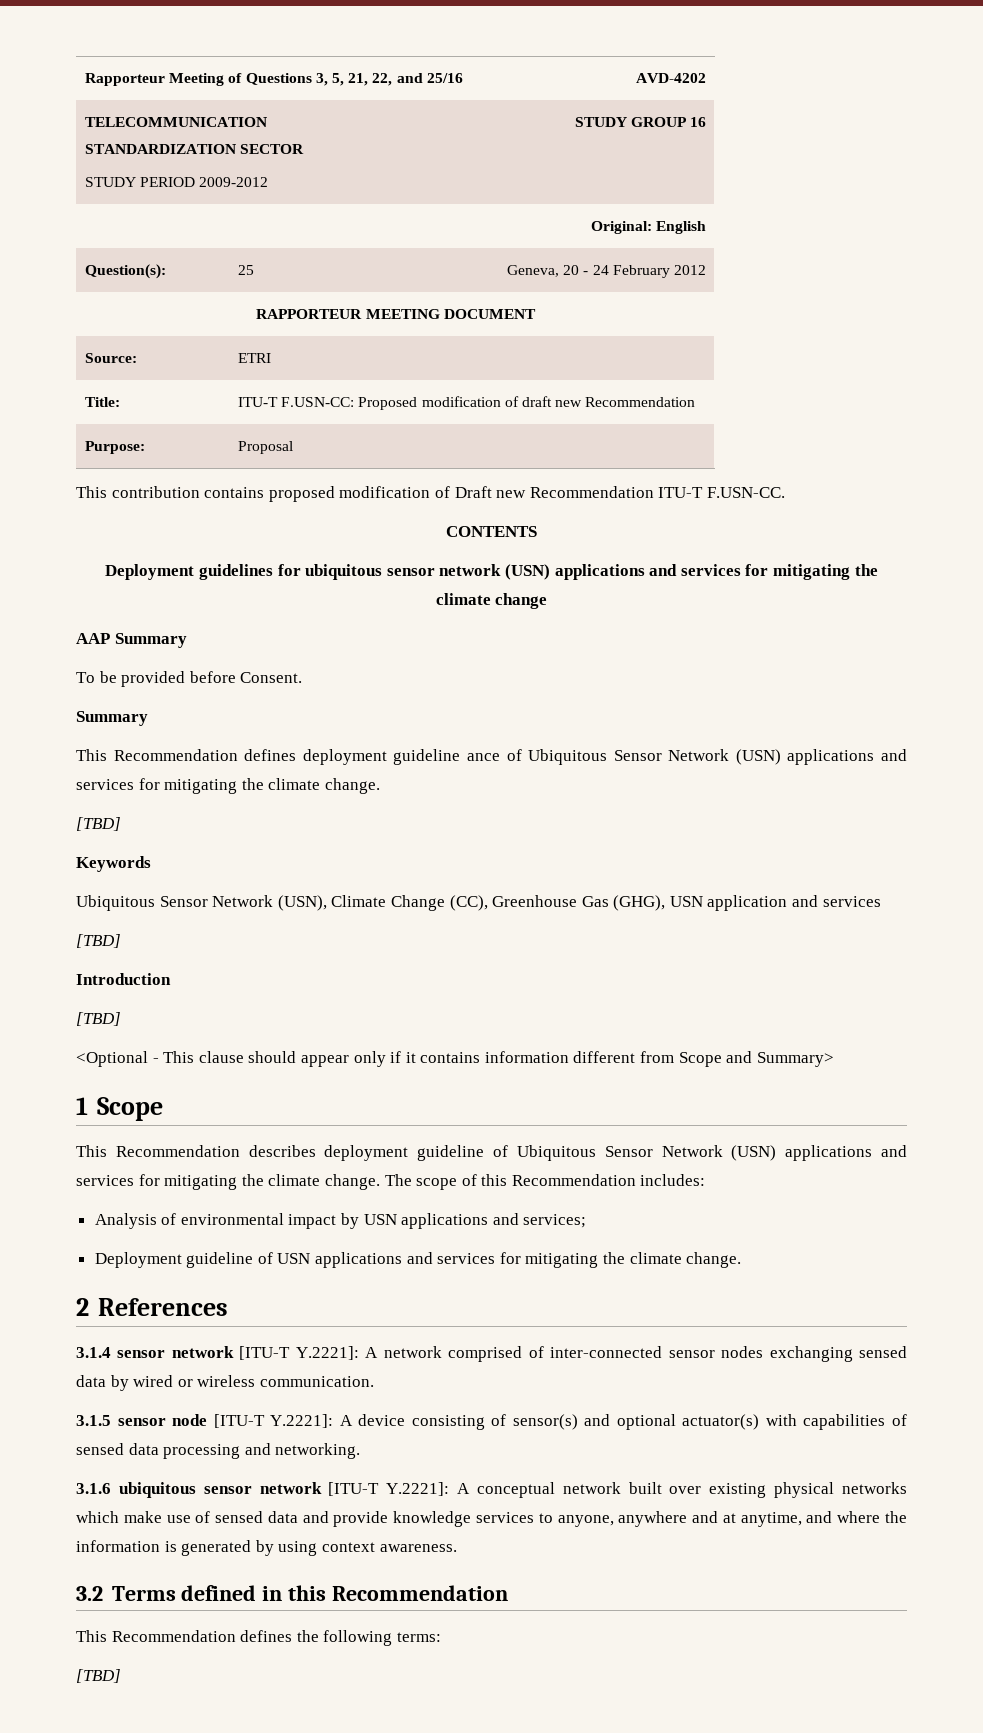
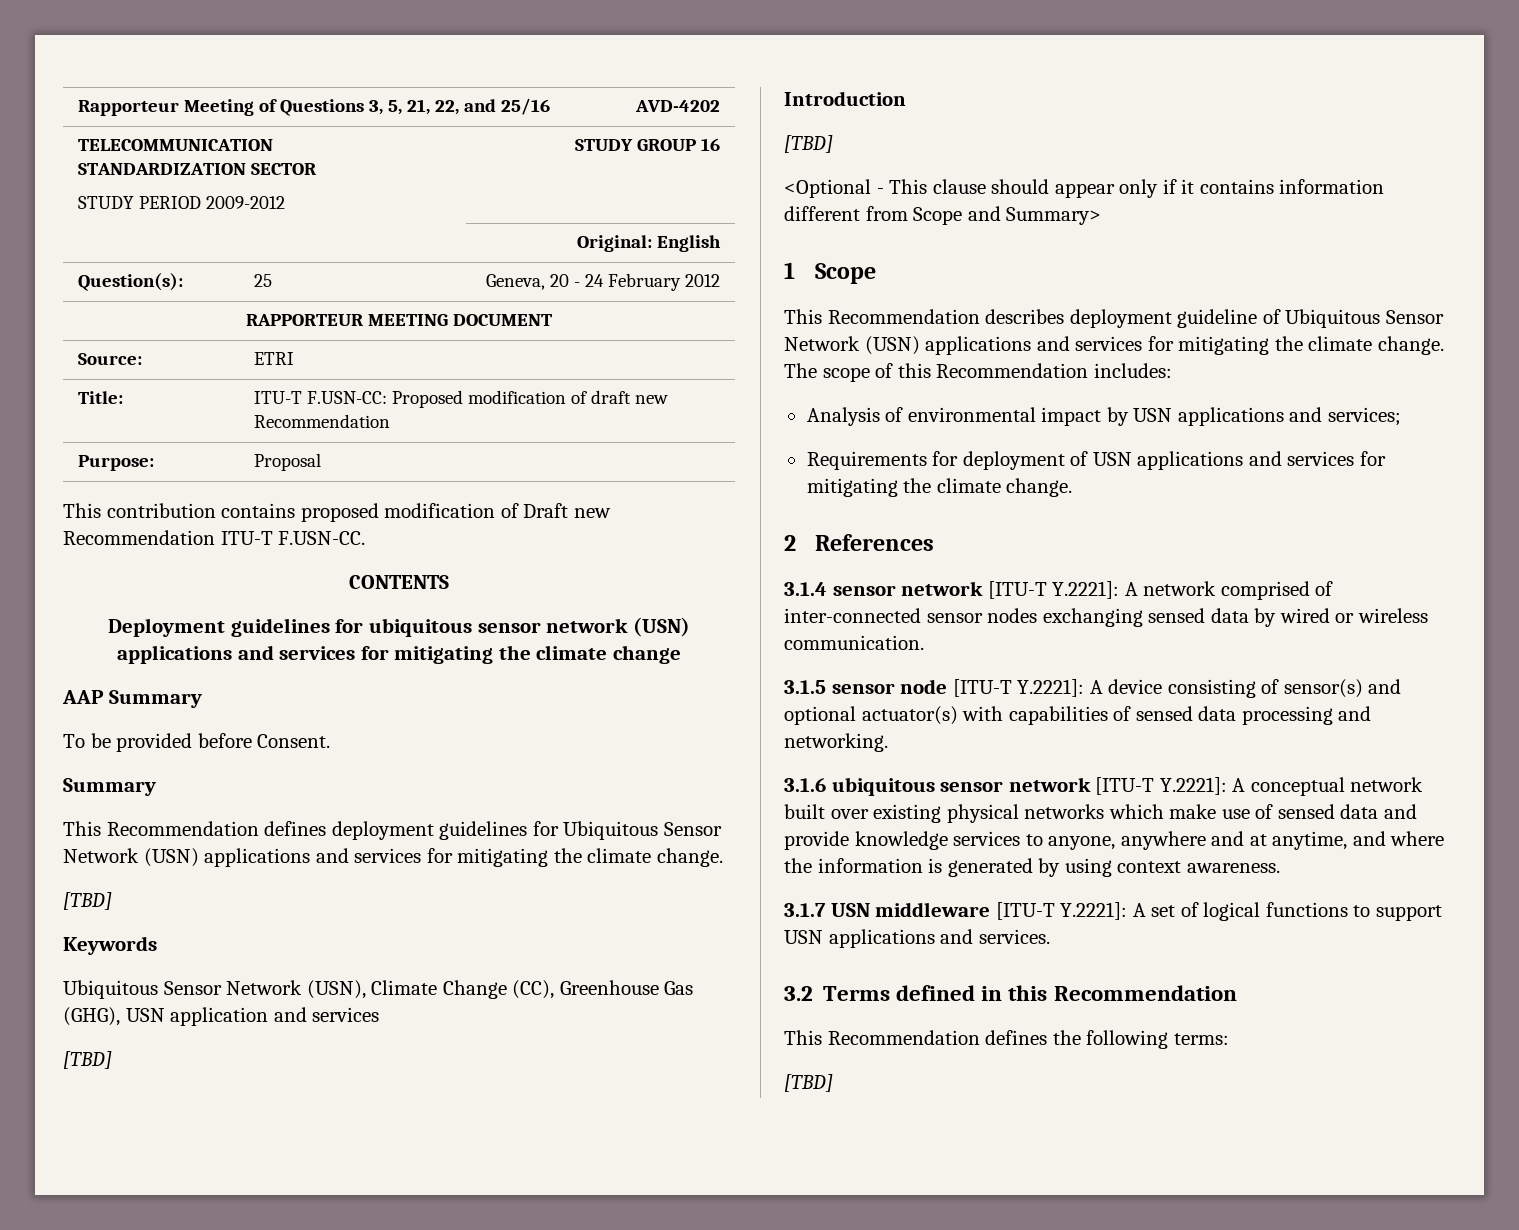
- This Recommendation defines deployment guideline ance of Ubiquitous Sensor Network (USN) applications and services for mitigating the climate change.
+ This Recommendation defines deployment guidelines for Ubiquitous Sensor Network (USN) applications and services for mitigating the climate change.
- Deployment guideline of USN applications and services for mitigating the climate change.
+ Requirements for deployment of USN applications and services for mitigating the climate change.
+ 3.1.7 USN middleware [ITU-T Y.2221]: A set of logical functions to support USN applications and services.

